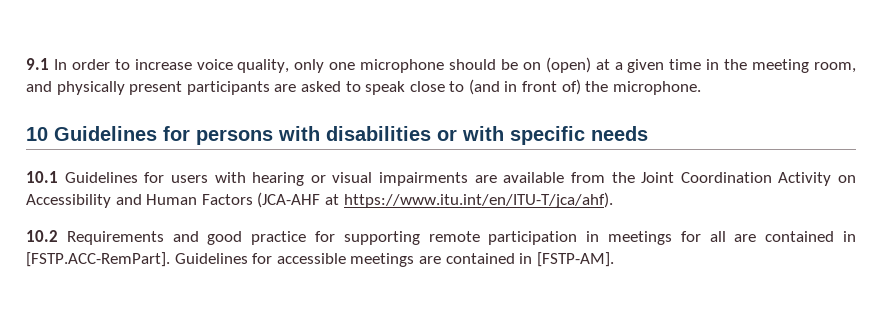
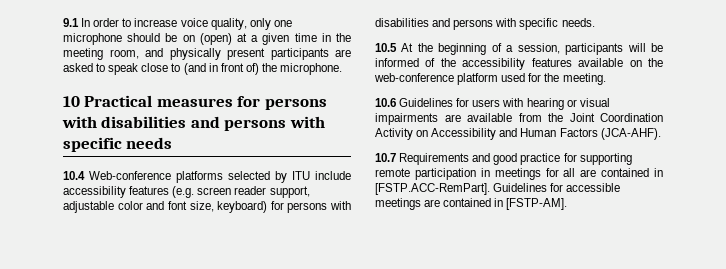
- 10 Guidelines for persons with disabilities or with specific needs
+ 10 Practical measures for persons with disabilities and persons with specific needs
- 10.1 Guidelines for users with hearing or visual impairments are available from the Joint Coordination Activity on Accessibility and Human Factors (JCA-AHF at https://www.itu.int/en/ITU-T/jca/ahf).
- 10.2 Requirements and good practice for supporting remote participation in meetings for all are contained in [FSTP.ACC-RemPart]. Guidelines for accessible meetings are contained in [FSTP-AM].
+ 10.4 Web-conference platforms selected by ITU include accessibility features (e.g. screen reader support, adjustable color and font size, keyboard) for persons with disabilities and persons with specific needs.
+ 10.5 At the beginning of a session, participants will be informed of the accessibility features available on the web-conference platform used for the meeting.
+ 10.6 Guidelines for users with hearing or visual impairments are available from the Joint Coordination Activity on Accessibility and Human Factors (JCA-AHF).
+ 10.7 Requirements and good practice for supporting remote participation in meetings for all are contained in [FSTP.ACC-RemPart]. Guidelines for accessible meetings are contained in [FSTP-AM].

